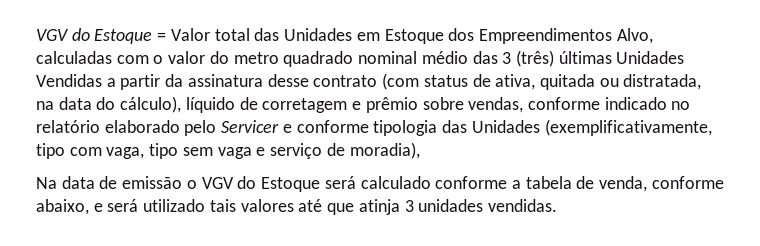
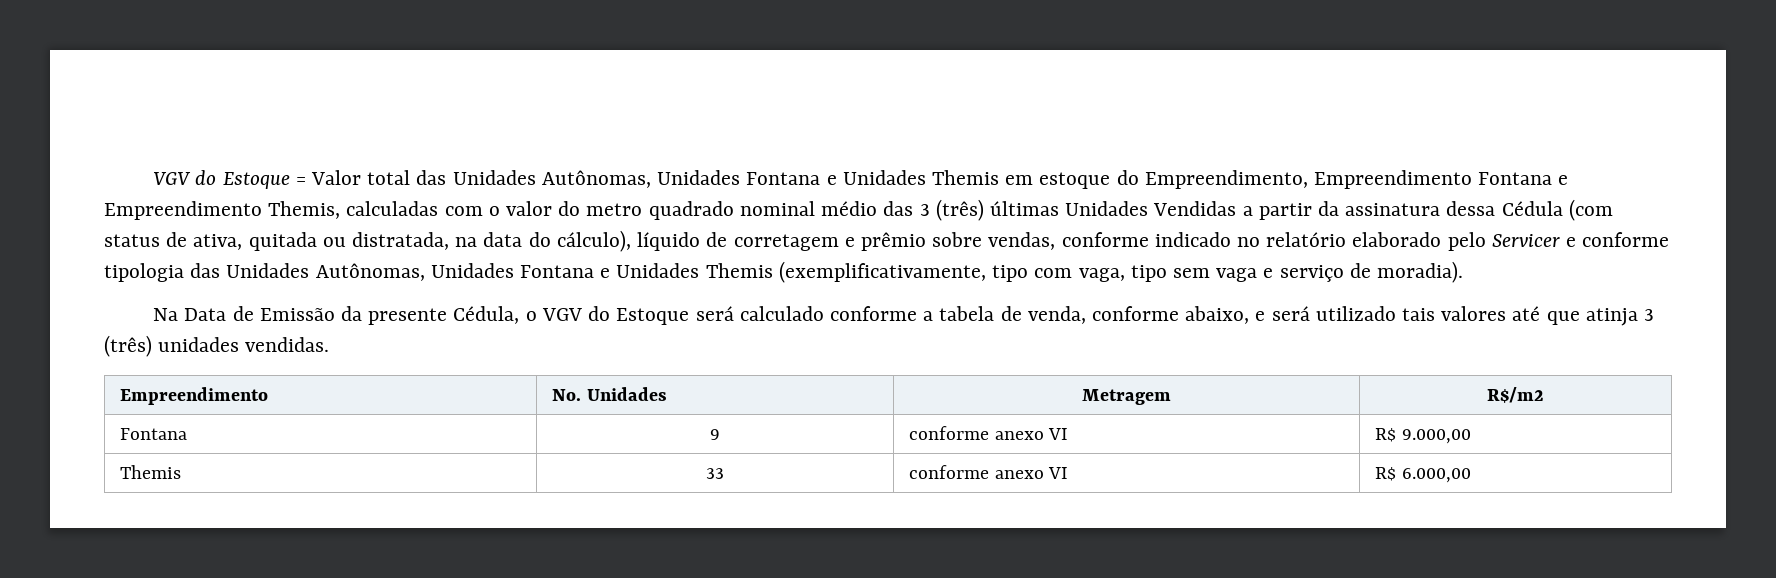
- VGV do Estoque = Valor total das Unidades em Estoque dos Empreendimentos Alvo, calculadas com o valor do metro quadrado nominal médio das 3 (três) últimas Unidades Vendidas a partir da assinatura desse contrato (com status de ativa, quitada ou distratada, na data do cálculo), líquido de corretagem e prêmio sobre vendas, conforme indicado no relatório elaborado pelo Servicer e conforme tipologia das Unidades (exemplificativamente, tipo com vaga, tipo sem vaga e serviço de moradia),
+ VGV do Estoque = Valor total das Unidades Autônomas, Unidades Fontana e Unidades Themis em estoque do Empreendimento, Empreendimento Fontana e Empreendimento Themis, calculadas com o valor do metro quadrado nominal médio das 3 (três) últimas Unidades Vendidas a partir da assinatura dessa Cédula (com status de ativa, quitada ou distratada, na data do cálculo), líquido de corretagem e prêmio sobre vendas, conforme indicado no relatório elaborado pelo Servicer e conforme tipologia das Unidades Autônomas, Unidades Fontana e Unidades Themis (exemplificativamente, tipo com vaga, tipo sem vaga e serviço de moradia).
- Na data de emissão o VGV do Estoque será calculado conforme a tabela de venda, conforme abaixo, e será utilizado tais valores até que atinja 3 unidades vendidas.
+ Na Data de Emissão da presente Cédula, o VGV do Estoque será calculado conforme a tabela de venda, conforme abaixo, e será utilizado tais valores até que atinja 3 (três) unidades vendidas.
+ Empreendimento | No. Unidades | Metragem | R$/m2
+ Fontana | 9 | conforme anexo VI | R$ 9.000,00
+ Themis | 33 | conforme anexo VI | R$ 6.000,00

